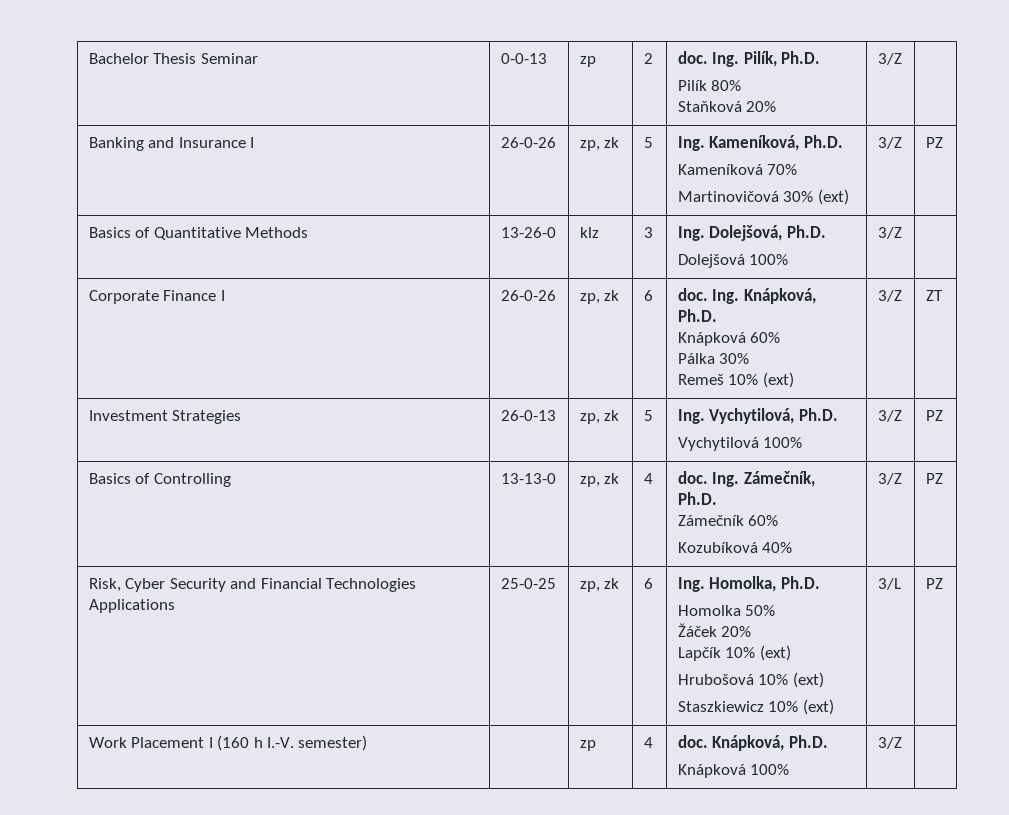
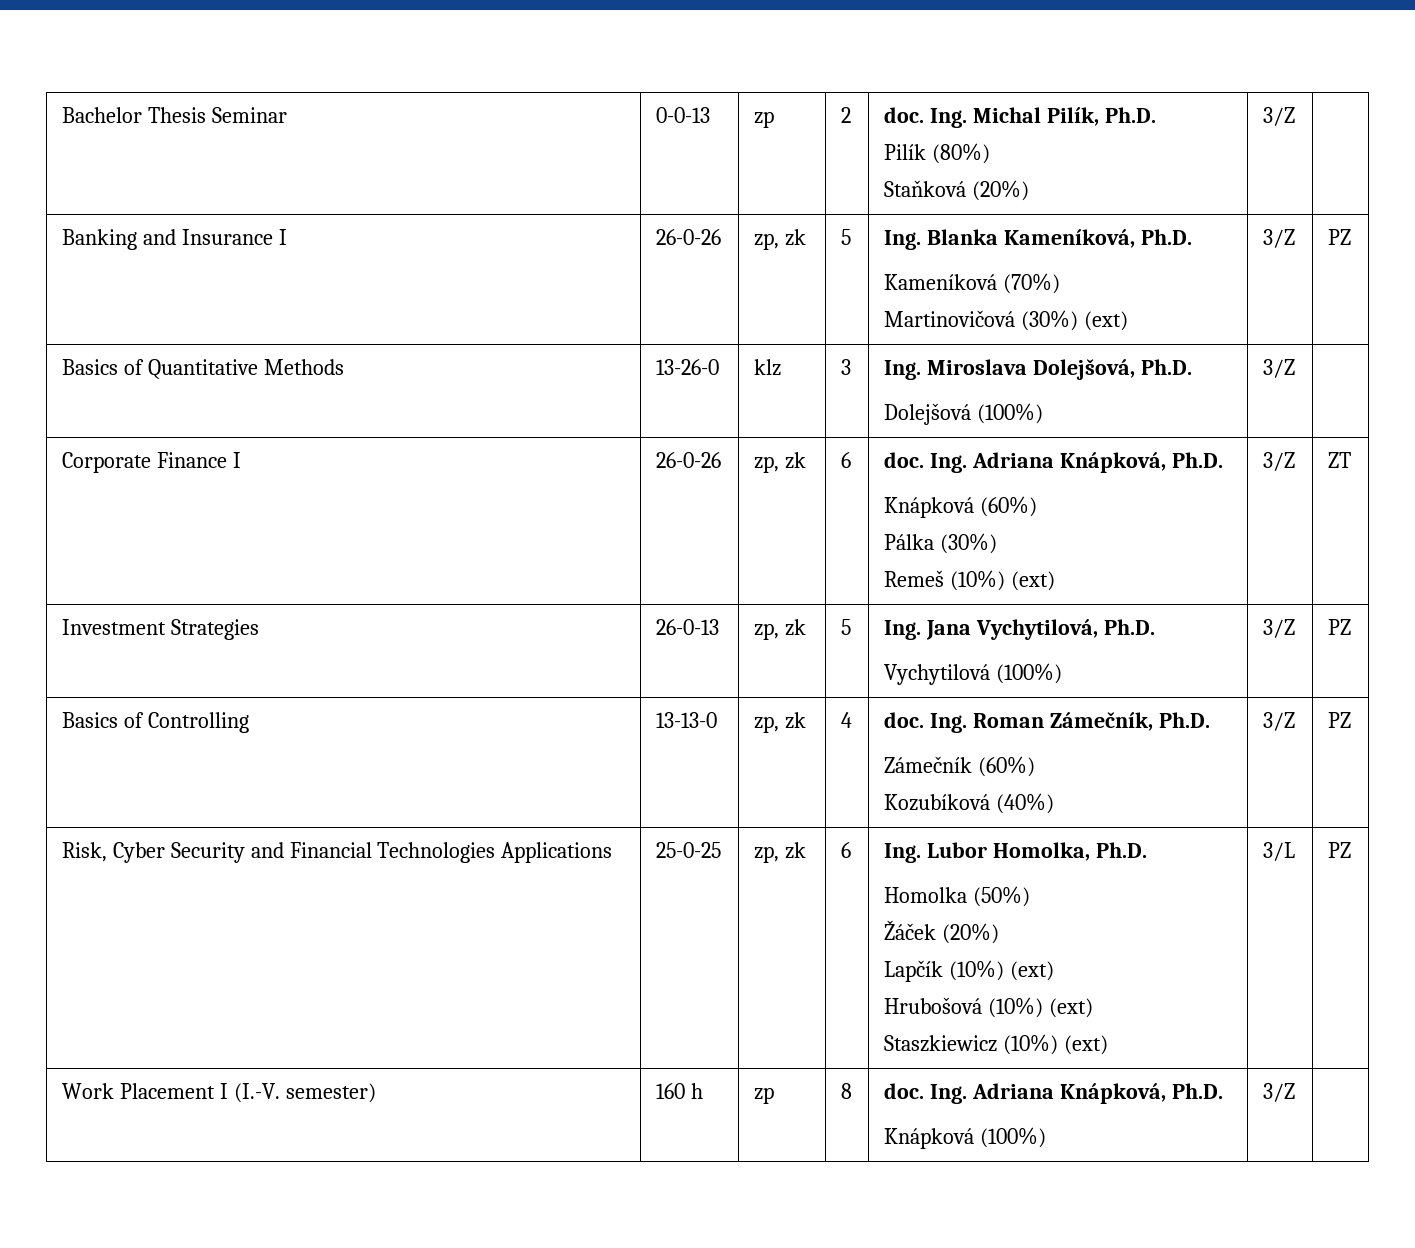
- Bachelor Thesis Seminar | 0-0-13 | zp | 2 | doc. Ing. Pilík, Ph.D.
- Pilík 80%
- Staňková 20% | 3/Z |
+ Bachelor Thesis Seminar | 0-0-13 | zp | 2 | doc. Ing. Michal Pilík, Ph.D.
+ Pilík (80%)
+ Staňková (20%) | 3/Z |
- Banking and Insurance I | 26-0-26 | zp, zk | 5 | Ing. Kameníková, Ph.D.
- Kameníková 70%
- Martinovičová 30% (ext) | 3/Z | PZ
+ Banking and Insurance I | 26-0-26 | zp, zk | 5 | Ing. Blanka Kameníková, Ph.D.
+ Kameníková (70%)
+ Martinovičová (30%) (ext) | 3/Z | PZ
- Basics of Quantitative Methods | 13-26-0 | klz | 3 | Ing. Dolejšová, Ph.D.
- Dolejšová 100% | 3/Z |
+ Basics of Quantitative Methods | 13-26-0 | klz | 3 | Ing. Miroslava Dolejšová, Ph.D.
+ Dolejšová (100%) | 3/Z |
- Corporate Finance I | 26-0-26 | zp, zk | 6 | doc. Ing. Knápková, Ph.D.
- Knápková 60%
- Pálka 30%
- Remeš 10% (ext) | 3/Z | ZT
+ Corporate Finance I | 26-0-26 | zp, zk | 6 | doc. Ing. Adriana Knápková, Ph.D.
+ Knápková (60%)
+ Pálka (30%)
+ Remeš (10%) (ext) | 3/Z | ZT
- Investment Strategies | 26-0-13 | zp, zk | 5 | Ing. Vychytilová, Ph.D.
- Vychytilová 100% | 3/Z | PZ
+ Investment Strategies | 26-0-13 | zp, zk | 5 | Ing. Jana Vychytilová, Ph.D.
+ Vychytilová (100%) | 3/Z | PZ
- Basics of Controlling | 13-13-0 | zp, zk | 4 | doc. Ing. Zámečník, Ph.D.
- Zámečník 60%
- Kozubíková 40% | 3/Z | PZ
+ Basics of Controlling | 13-13-0 | zp, zk | 4 | doc. Ing. Roman Zámečník, Ph.D.
+ Zámečník (60%)
+ Kozubíková (40%) | 3/Z | PZ
- Risk, Cyber Security and Financial Technologies Applications | 25-0-25 | zp, zk | 6 | Ing. Homolka, Ph.D.
- Homolka 50%
- Žáček 20%
- Lapčík 10% (ext)
- Hrubošová 10% (ext)
- Staszkiewicz 10% (ext) | 3/L | PZ
+ Risk, Cyber Security and Financial Technologies Applications | 25-0-25 | zp, zk | 6 | Ing. Lubor Homolka, Ph.D.
+ Homolka (50%)
+ Žáček (20%)
+ Lapčík (10%) (ext)
+ Hrubošová (10%) (ext)
+ Staszkiewicz (10%) (ext) | 3/L | PZ
- Work Placement I (160 h I.-V. semester) | | zp | 4 | doc. Knápková, Ph.D.
- Knápková 100% | 3/Z |
+ Work Placement I (I.-V. semester) | 160 h | zp | 8 | doc. Ing. Adriana Knápková, Ph.D.
+ Knápková (100%) | 3/Z |

